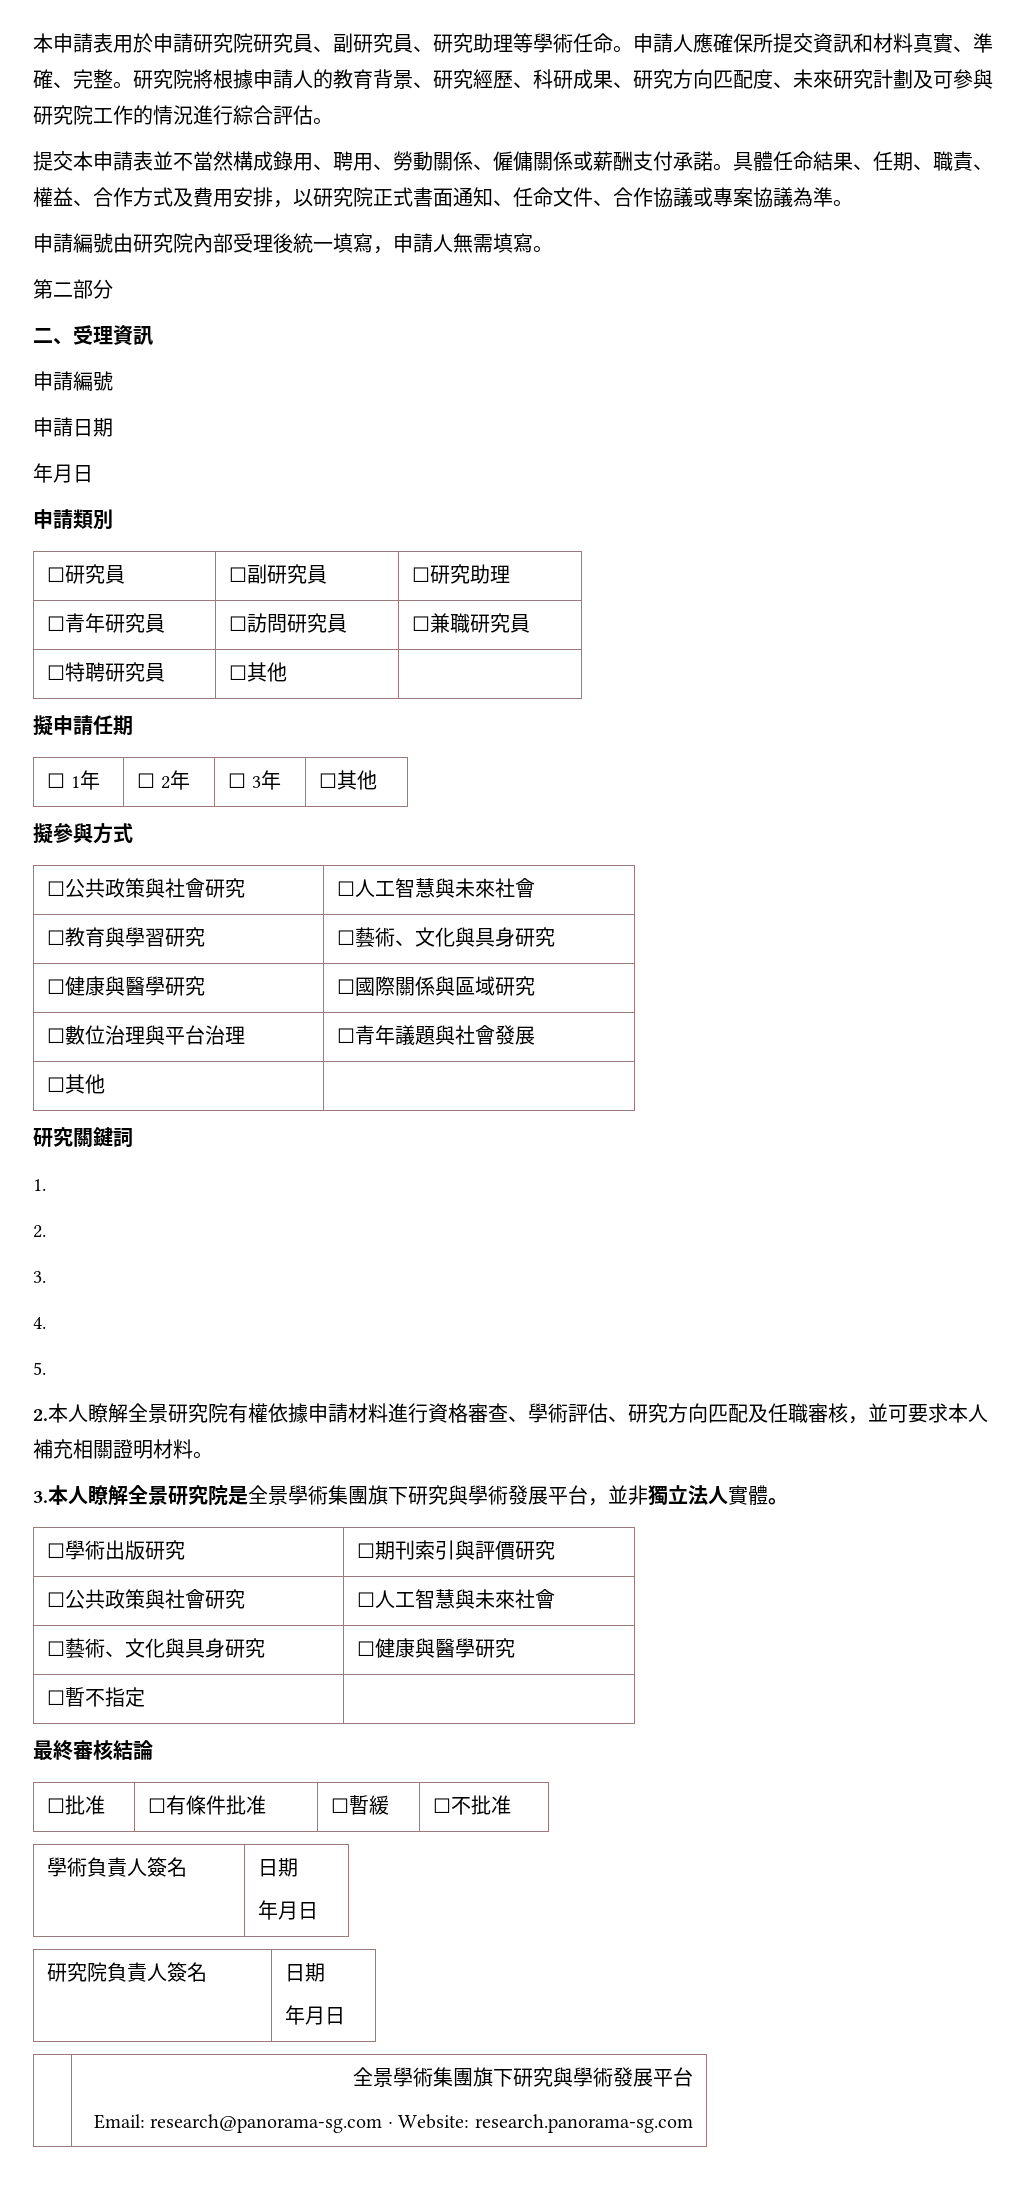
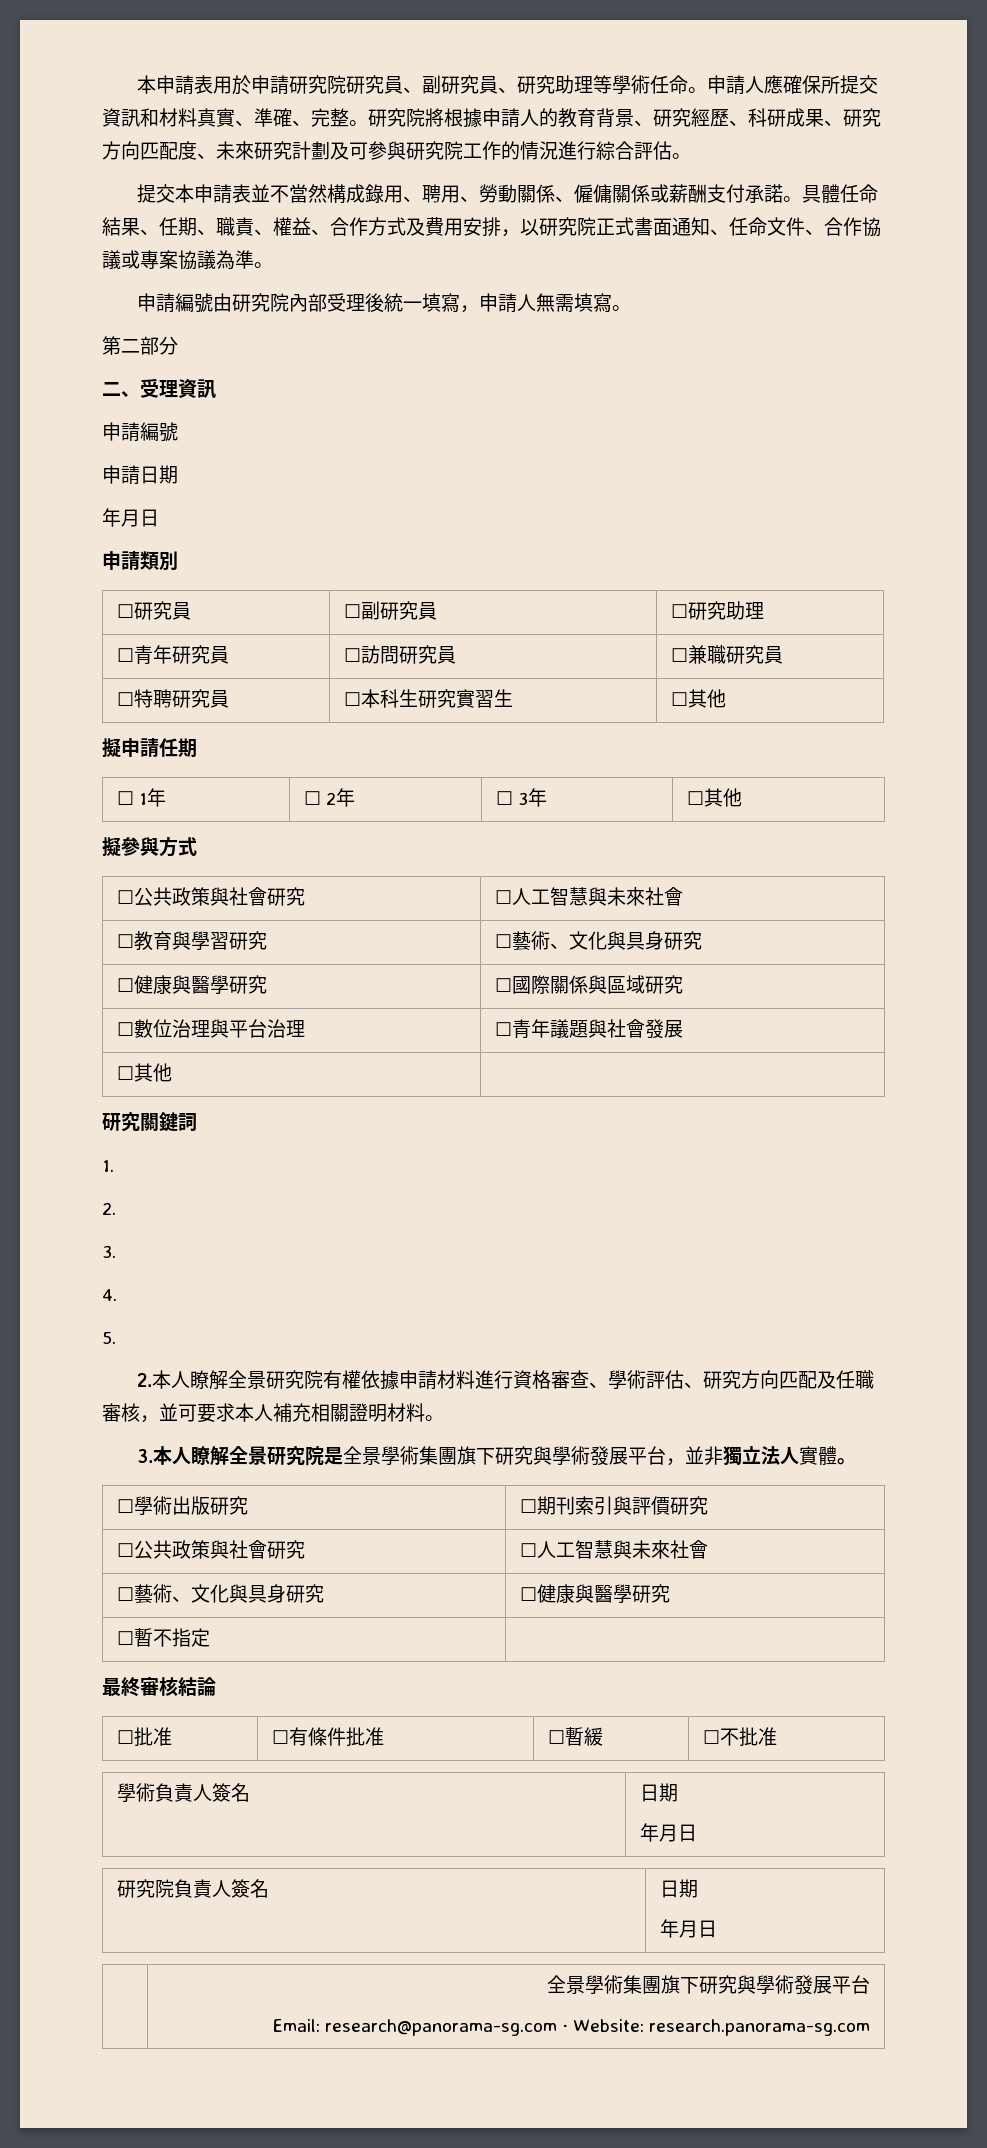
- ☐特聘研究員 | ☐其他 |
+ ☐特聘研究員 | ☐本科生研究實習生 | ☐其他

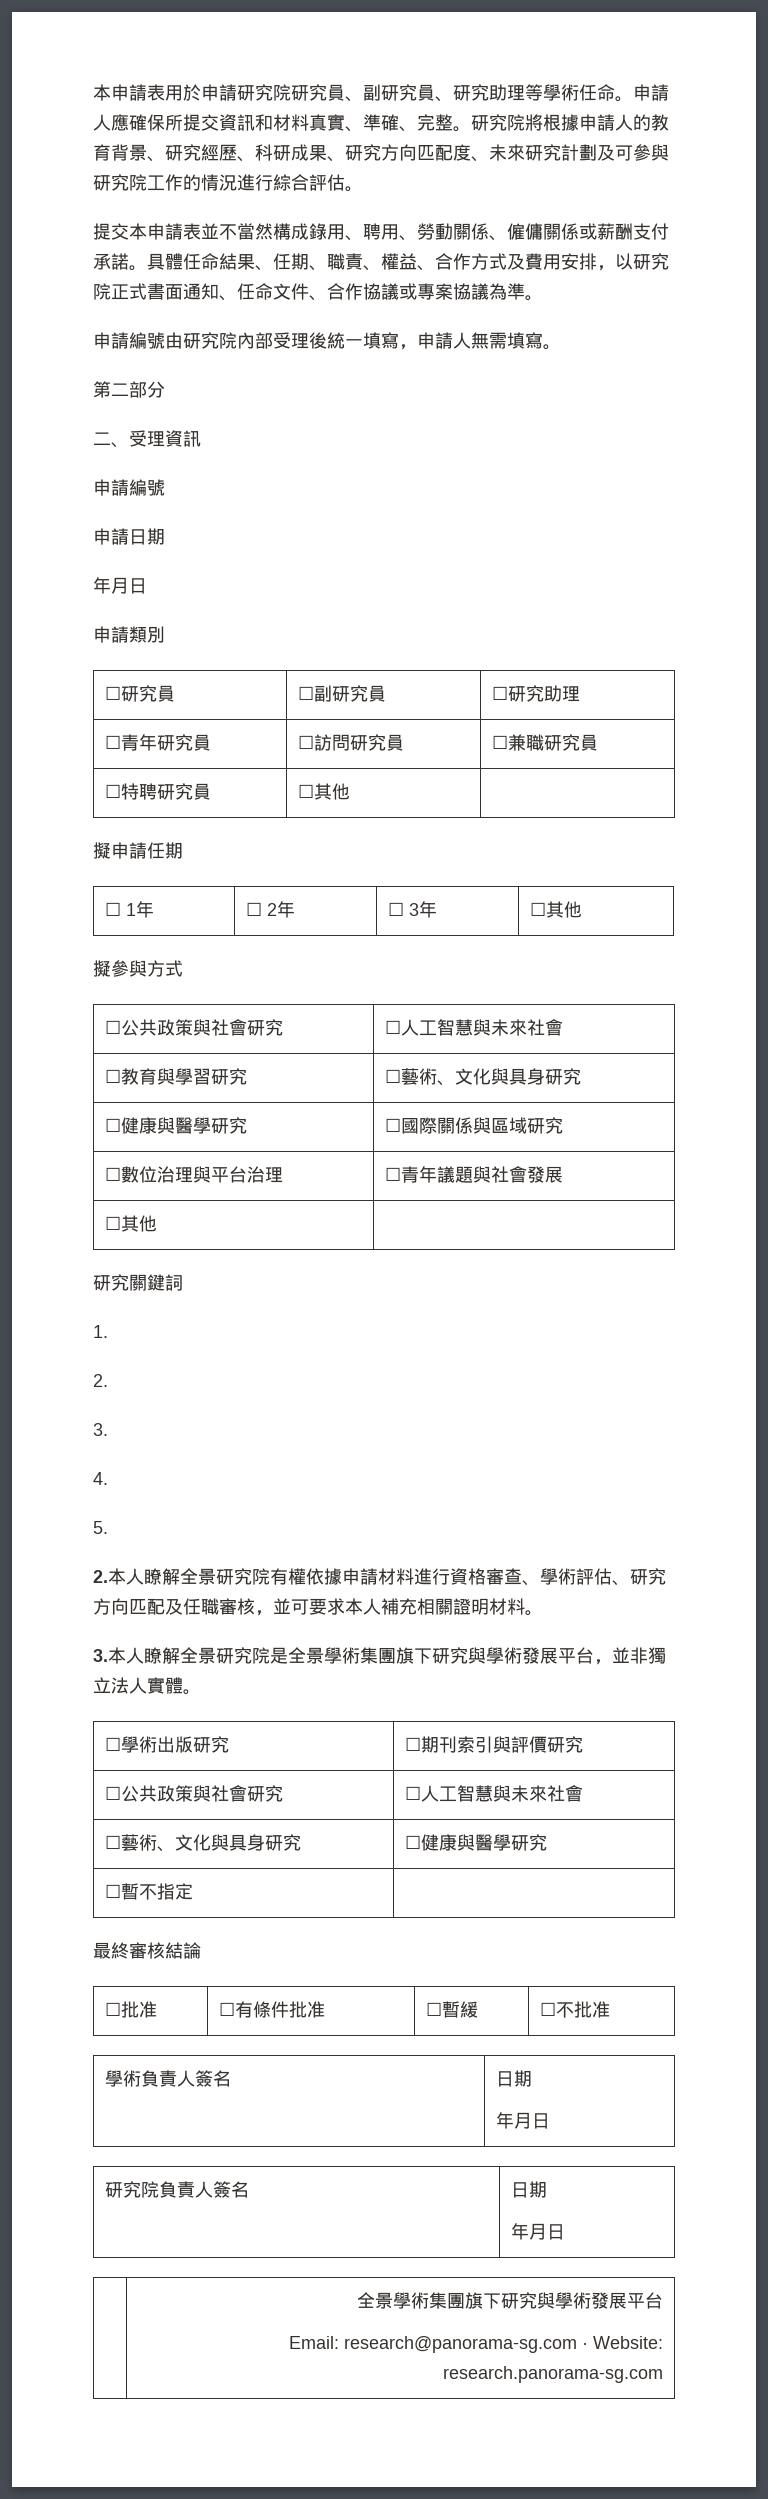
- ☐特聘研究員 | ☐本科生研究實習生 | ☐其他
+ ☐特聘研究員 | ☐其他 |

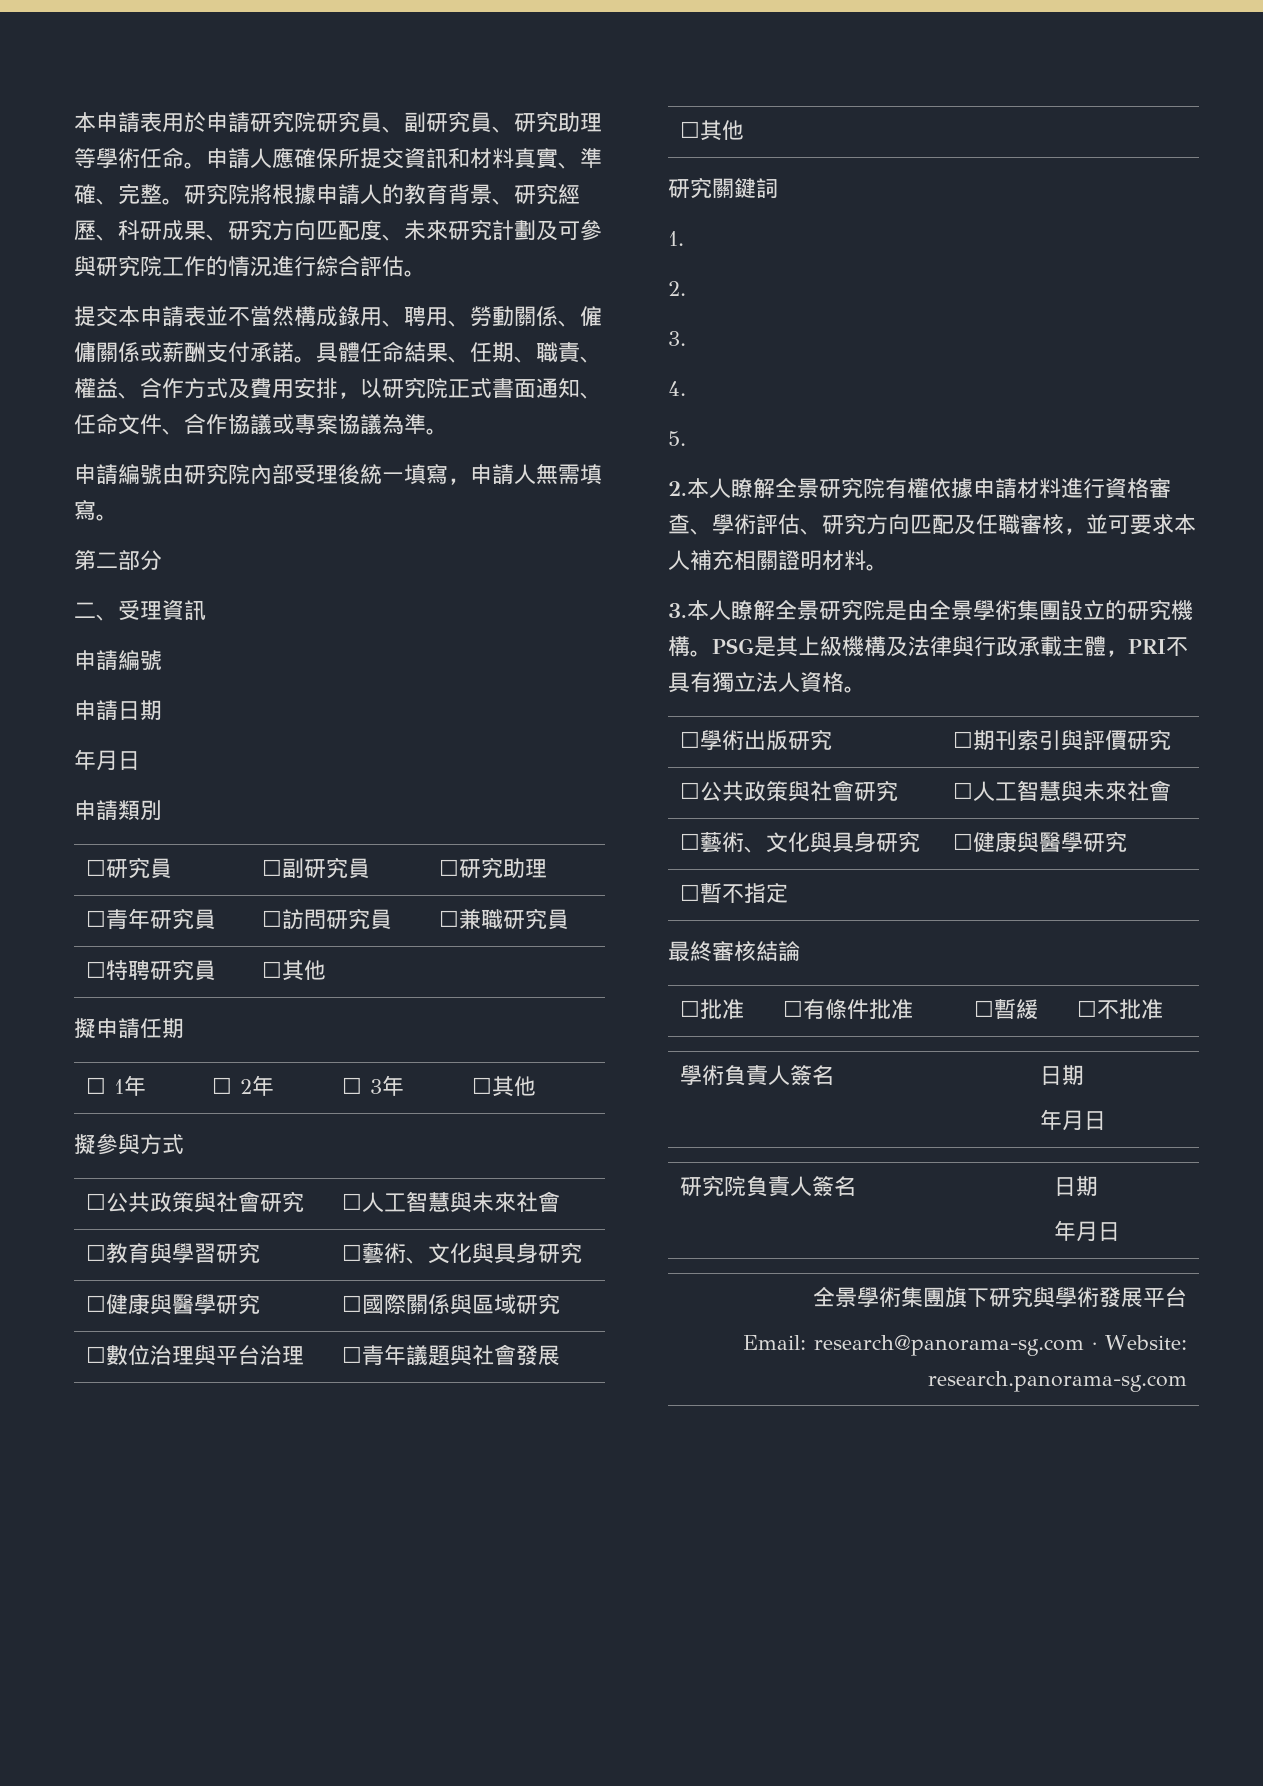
- 3.本人瞭解全景研究院是全景學術集團旗下研究與學術發展平台，並非獨立法人實體。
+ 3.本人瞭解全景研究院是由全景學術集團設立的研究機構。PSG是其上級機構及法律與行政承載主體，PRI不具有獨立法人資格。

